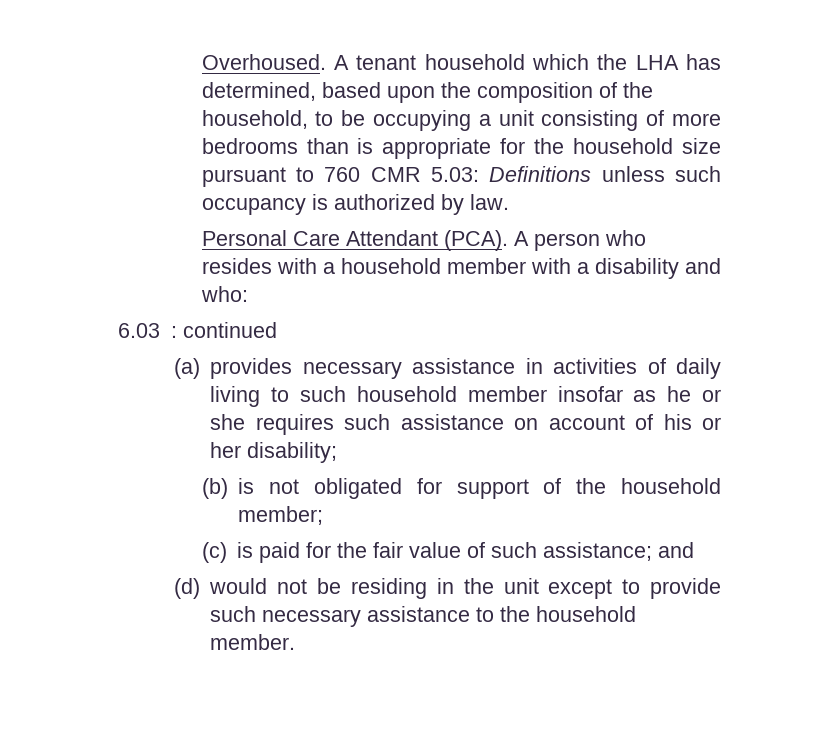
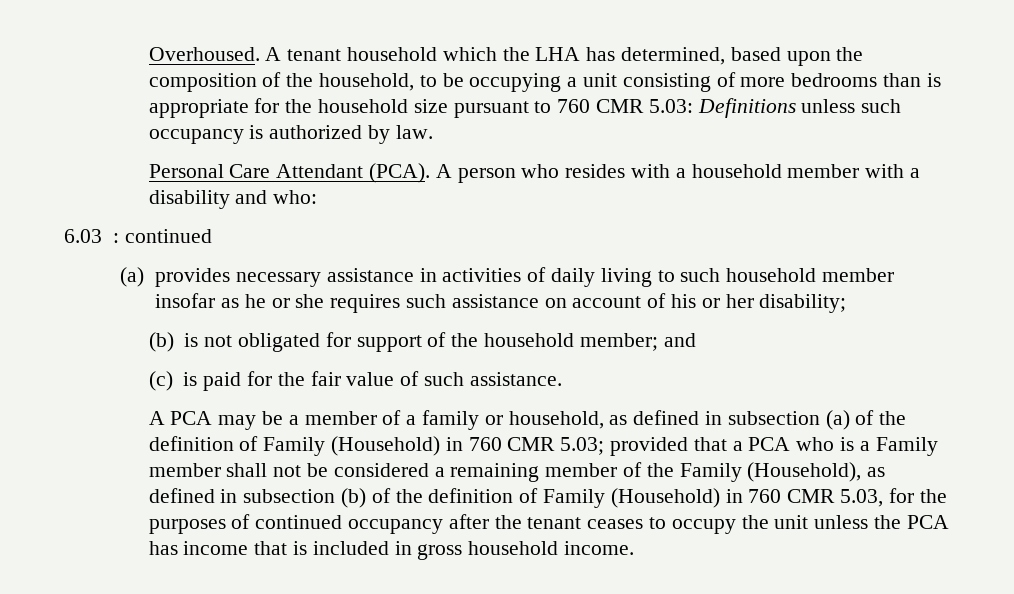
- (b) is not obligated for support of the household member;
+ (b) is not obligated for support of the household member; and
- (c) is paid for the fair value of such assistance; and
- (d) would not be residing in the unit except to provide such necessary assistance to the household member.
+ (c) is paid for the fair value of such assistance.
+ A PCA may be a member of a family or household, as defined in subsection (a) of the definition of Family (Household) in 760 CMR 5.03; provided that a PCA who is a Family member shall not be considered a remaining member of the Family (Household), as defined in subsection (b) of the definition of Family (Household) in 760 CMR 5.03, for the purposes of continued occupancy after the tenant ceases to occupy the unit unless the PCA has income that is included in gross household income.

